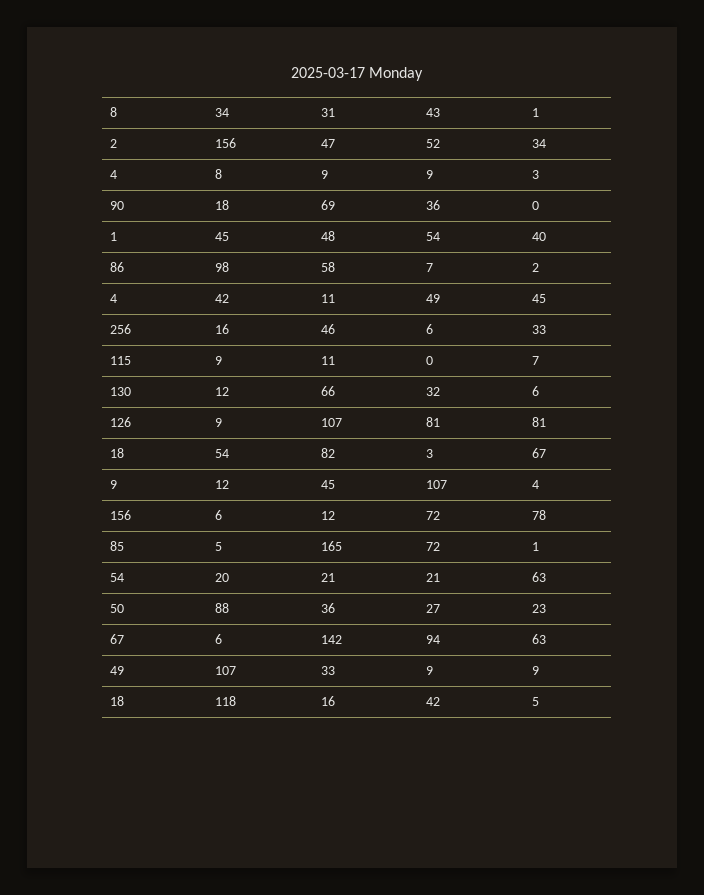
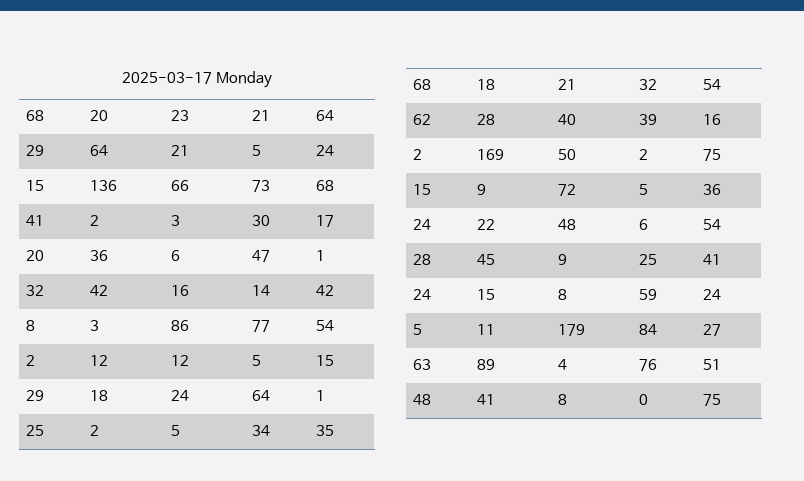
- 8 | 34 | 31 | 43 | 1
- 2 | 156 | 47 | 52 | 34
- 4 | 8 | 9 | 9 | 3
- 90 | 18 | 69 | 36 | 0
- 1 | 45 | 48 | 54 | 40
- 86 | 98 | 58 | 7 | 2
- 4 | 42 | 11 | 49 | 45
- 256 | 16 | 46 | 6 | 33
- 115 | 9 | 11 | 0 | 7
- 130 | 12 | 66 | 32 | 6
- 126 | 9 | 107 | 81 | 81
- 18 | 54 | 82 | 3 | 67
- 9 | 12 | 45 | 107 | 4
- 156 | 6 | 12 | 72 | 78
- 85 | 5 | 165 | 72 | 1
- 54 | 20 | 21 | 21 | 63
- 50 | 88 | 36 | 27 | 23
- 67 | 6 | 142 | 94 | 63
- 49 | 107 | 33 | 9 | 9
- 18 | 118 | 16 | 42 | 5
+ 68 | 20 | 23 | 21 | 64
+ 29 | 64 | 21 | 5 | 24
+ 15 | 136 | 66 | 73 | 68
+ 41 | 2 | 3 | 30 | 17
+ 20 | 36 | 6 | 47 | 1
+ 32 | 42 | 16 | 14 | 42
+ 8 | 3 | 86 | 77 | 54
+ 2 | 12 | 12 | 5 | 15
+ 29 | 18 | 24 | 64 | 1
+ 25 | 2 | 5 | 34 | 35
+ 68 | 18 | 21 | 32 | 54
+ 62 | 28 | 40 | 39 | 16
+ 2 | 169 | 50 | 2 | 75
+ 15 | 9 | 72 | 5 | 36
+ 24 | 22 | 48 | 6 | 54
+ 28 | 45 | 9 | 25 | 41
+ 24 | 15 | 8 | 59 | 24
+ 5 | 11 | 179 | 84 | 27
+ 63 | 89 | 4 | 76 | 51
+ 48 | 41 | 8 | 0 | 75

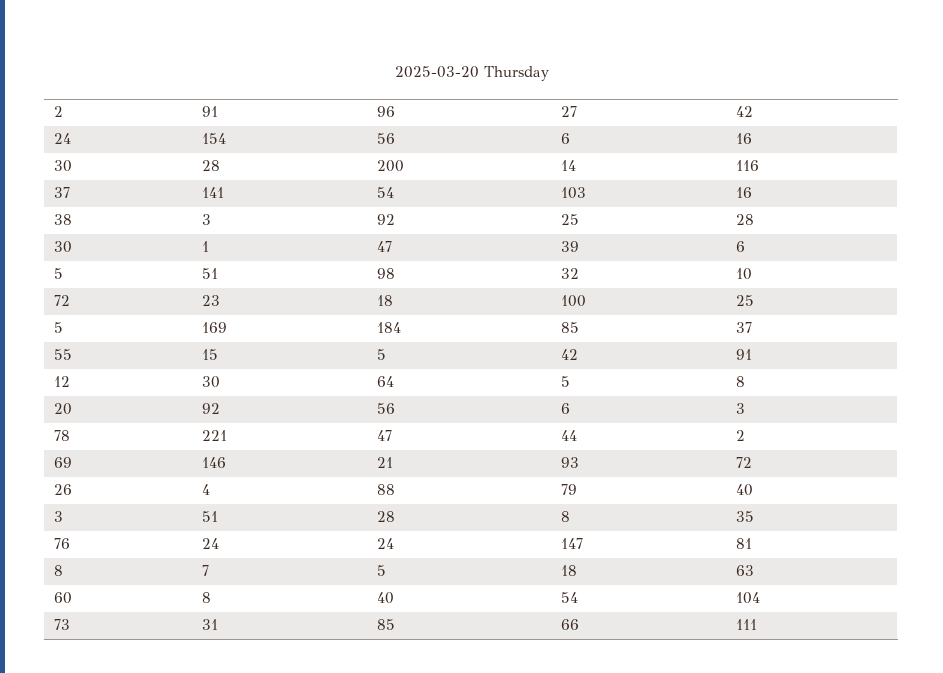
- 2025-03-17 Monday
- 68 | 20 | 23 | 21 | 64
- 29 | 64 | 21 | 5 | 24
- 15 | 136 | 66 | 73 | 68
- 41 | 2 | 3 | 30 | 17
- 20 | 36 | 6 | 47 | 1
- 32 | 42 | 16 | 14 | 42
- 8 | 3 | 86 | 77 | 54
- 2 | 12 | 12 | 5 | 15
- 29 | 18 | 24 | 64 | 1
- 25 | 2 | 5 | 34 | 35
- 68 | 18 | 21 | 32 | 54
- 62 | 28 | 40 | 39 | 16
- 2 | 169 | 50 | 2 | 75
- 15 | 9 | 72 | 5 | 36
- 24 | 22 | 48 | 6 | 54
- 28 | 45 | 9 | 25 | 41
- 24 | 15 | 8 | 59 | 24
- 5 | 11 | 179 | 84 | 27
- 63 | 89 | 4 | 76 | 51
- 48 | 41 | 8 | 0 | 75
+ 2025-03-20 Thursday
+ 2 | 91 | 96 | 27 | 42
+ 24 | 154 | 56 | 6 | 16
+ 30 | 28 | 200 | 14 | 116
+ 37 | 141 | 54 | 103 | 16
+ 38 | 3 | 92 | 25 | 28
+ 30 | 1 | 47 | 39 | 6
+ 5 | 51 | 98 | 32 | 10
+ 72 | 23 | 18 | 100 | 25
+ 5 | 169 | 184 | 85 | 37
+ 55 | 15 | 5 | 42 | 91
+ 12 | 30 | 64 | 5 | 8
+ 20 | 92 | 56 | 6 | 3
+ 78 | 221 | 47 | 44 | 2
+ 69 | 146 | 21 | 93 | 72
+ 26 | 4 | 88 | 79 | 40
+ 3 | 51 | 28 | 8 | 35
+ 76 | 24 | 24 | 147 | 81
+ 8 | 7 | 5 | 18 | 63
+ 60 | 8 | 40 | 54 | 104
+ 73 | 31 | 85 | 66 | 111

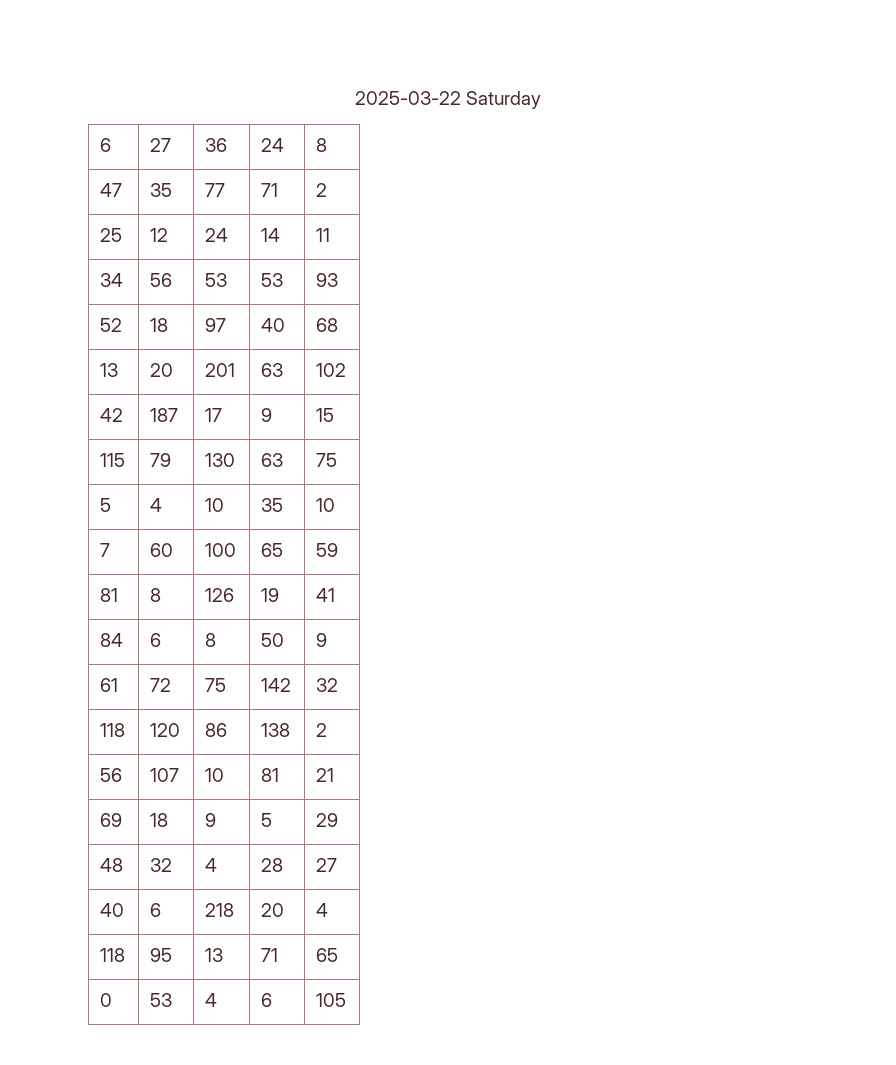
- 2025-03-20 Thursday
- 2 | 91 | 96 | 27 | 42
- 24 | 154 | 56 | 6 | 16
- 30 | 28 | 200 | 14 | 116
- 37 | 141 | 54 | 103 | 16
- 38 | 3 | 92 | 25 | 28
- 30 | 1 | 47 | 39 | 6
- 5 | 51 | 98 | 32 | 10
- 72 | 23 | 18 | 100 | 25
- 5 | 169 | 184 | 85 | 37
- 55 | 15 | 5 | 42 | 91
- 12 | 30 | 64 | 5 | 8
- 20 | 92 | 56 | 6 | 3
- 78 | 221 | 47 | 44 | 2
- 69 | 146 | 21 | 93 | 72
- 26 | 4 | 88 | 79 | 40
- 3 | 51 | 28 | 8 | 35
- 76 | 24 | 24 | 147 | 81
- 8 | 7 | 5 | 18 | 63
- 60 | 8 | 40 | 54 | 104
- 73 | 31 | 85 | 66 | 111
+ 2025-03-22 Saturday
+ 6 | 27 | 36 | 24 | 8
+ 47 | 35 | 77 | 71 | 2
+ 25 | 12 | 24 | 14 | 11
+ 34 | 56 | 53 | 53 | 93
+ 52 | 18 | 97 | 40 | 68
+ 13 | 20 | 201 | 63 | 102
+ 42 | 187 | 17 | 9 | 15
+ 115 | 79 | 130 | 63 | 75
+ 5 | 4 | 10 | 35 | 10
+ 7 | 60 | 100 | 65 | 59
+ 81 | 8 | 126 | 19 | 41
+ 84 | 6 | 8 | 50 | 9
+ 61 | 72 | 75 | 142 | 32
+ 118 | 120 | 86 | 138 | 2
+ 56 | 107 | 10 | 81 | 21
+ 69 | 18 | 9 | 5 | 29
+ 48 | 32 | 4 | 28 | 27
+ 40 | 6 | 218 | 20 | 4
+ 118 | 95 | 13 | 71 | 65
+ 0 | 53 | 4 | 6 | 105

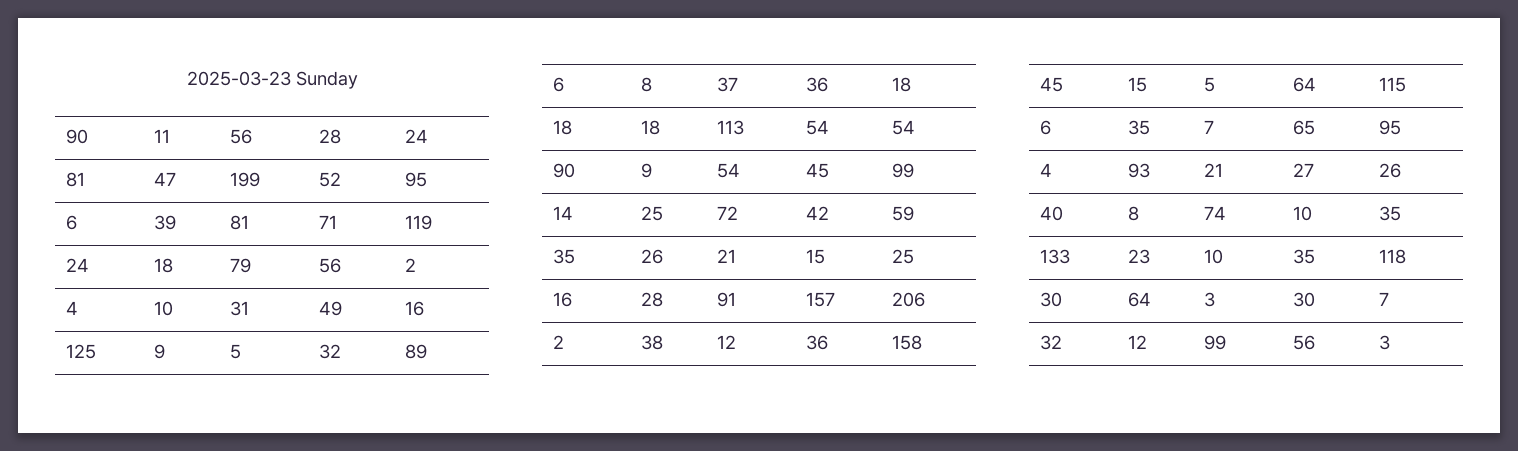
- 2025-03-22 Saturday
- 6 | 27 | 36 | 24 | 8
- 47 | 35 | 77 | 71 | 2
- 25 | 12 | 24 | 14 | 11
- 34 | 56 | 53 | 53 | 93
- 52 | 18 | 97 | 40 | 68
- 13 | 20 | 201 | 63 | 102
- 42 | 187 | 17 | 9 | 15
- 115 | 79 | 130 | 63 | 75
- 5 | 4 | 10 | 35 | 10
- 7 | 60 | 100 | 65 | 59
- 81 | 8 | 126 | 19 | 41
- 84 | 6 | 8 | 50 | 9
- 61 | 72 | 75 | 142 | 32
- 118 | 120 | 86 | 138 | 2
- 56 | 107 | 10 | 81 | 21
- 69 | 18 | 9 | 5 | 29
- 48 | 32 | 4 | 28 | 27
- 40 | 6 | 218 | 20 | 4
- 118 | 95 | 13 | 71 | 65
- 0 | 53 | 4 | 6 | 105
+ 2025-03-23 Sunday
+ 90 | 11 | 56 | 28 | 24
+ 81 | 47 | 199 | 52 | 95
+ 6 | 39 | 81 | 71 | 119
+ 24 | 18 | 79 | 56 | 2
+ 4 | 10 | 31 | 49 | 16
+ 125 | 9 | 5 | 32 | 89
+ 6 | 8 | 37 | 36 | 18
+ 18 | 18 | 113 | 54 | 54
+ 90 | 9 | 54 | 45 | 99
+ 14 | 25 | 72 | 42 | 59
+ 35 | 26 | 21 | 15 | 25
+ 16 | 28 | 91 | 157 | 206
+ 2 | 38 | 12 | 36 | 158
+ 45 | 15 | 5 | 64 | 115
+ 6 | 35 | 7 | 65 | 95
+ 4 | 93 | 21 | 27 | 26
+ 40 | 8 | 74 | 10 | 35
+ 133 | 23 | 10 | 35 | 118
+ 30 | 64 | 3 | 30 | 7
+ 32 | 12 | 99 | 56 | 3

